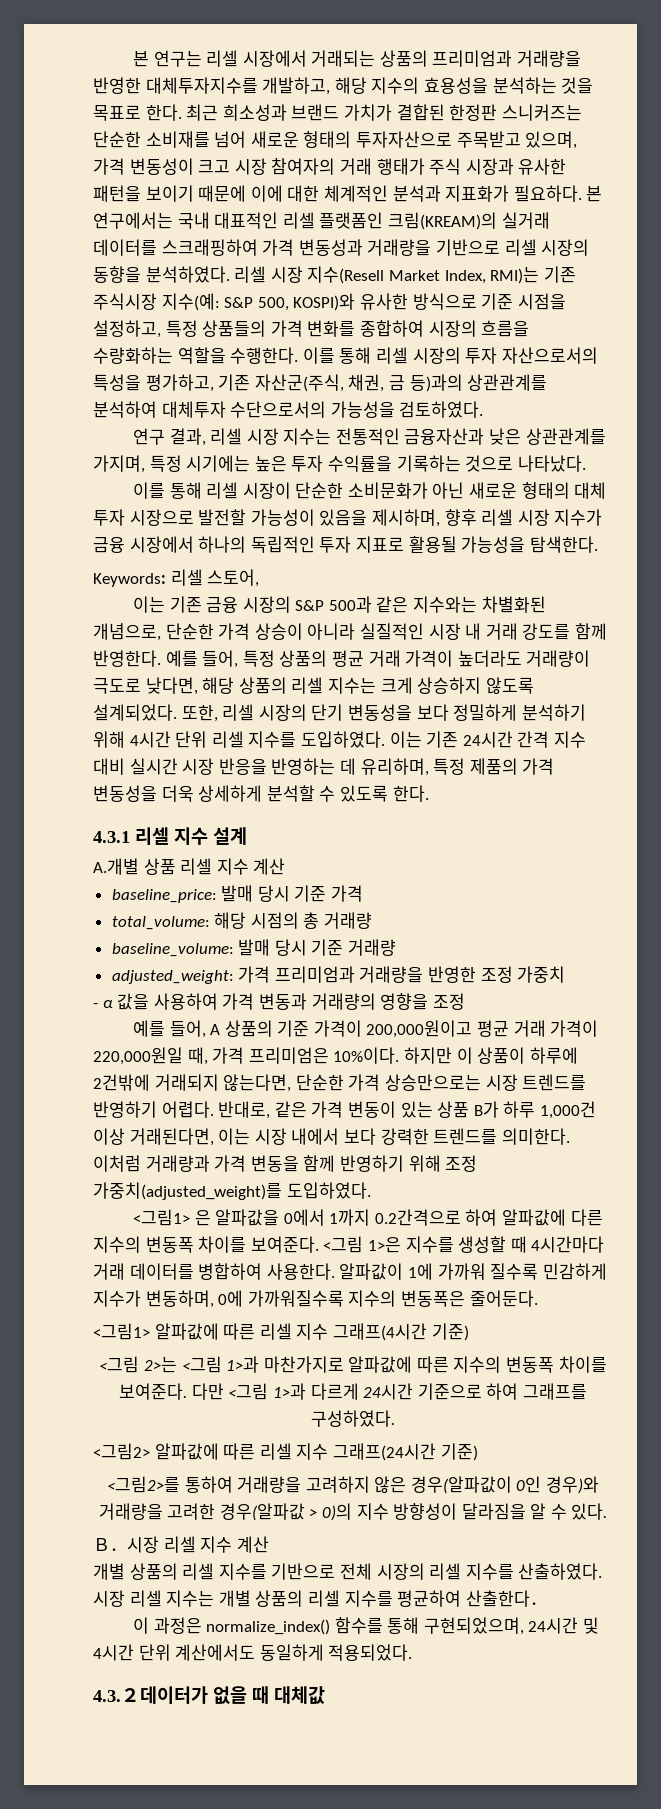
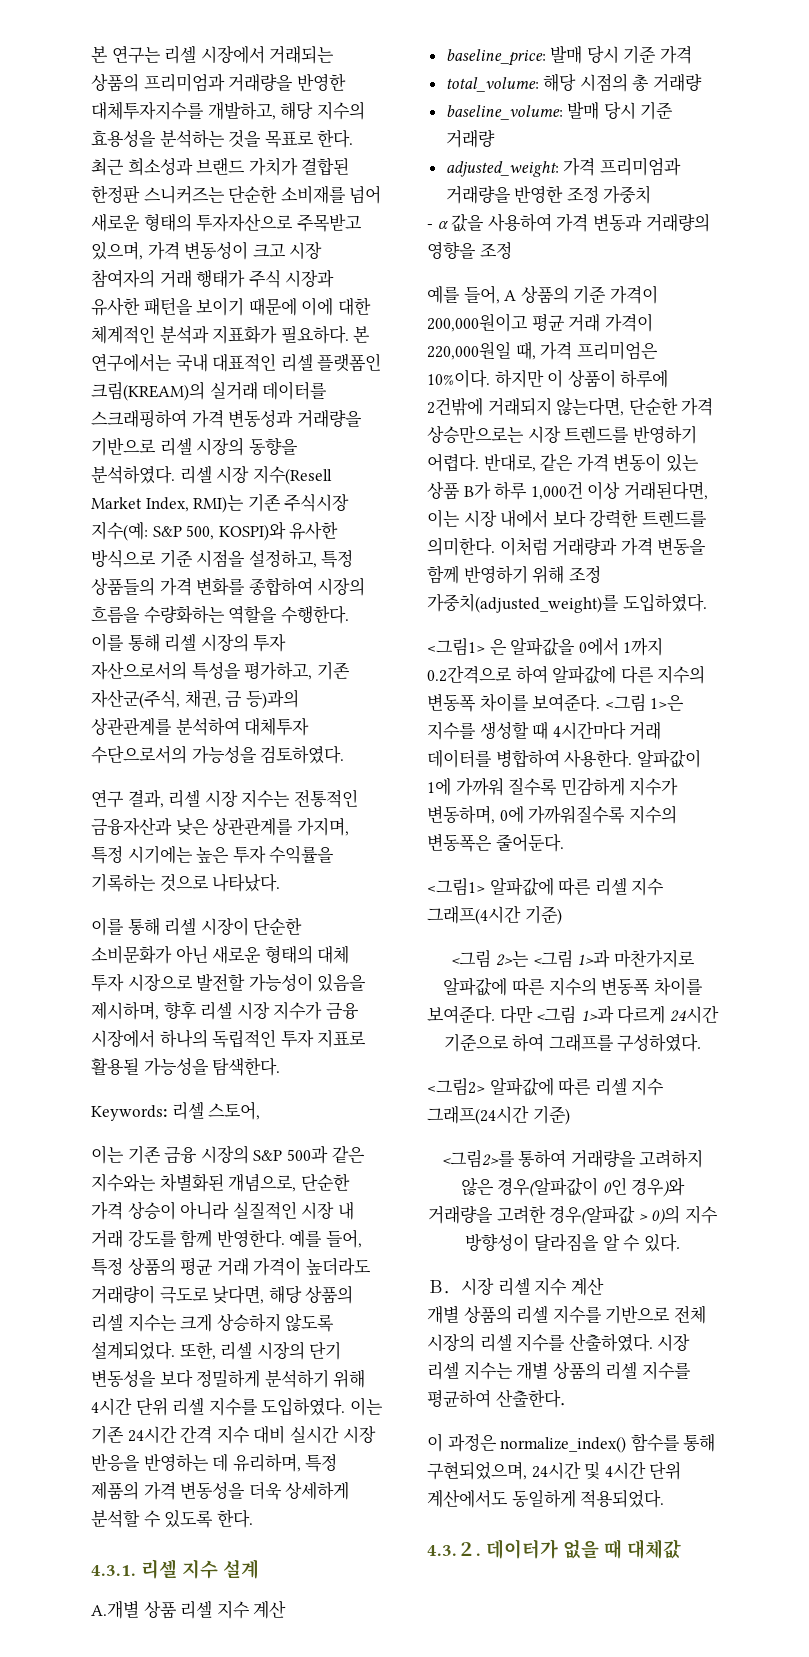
- 4.3.1 리셀 지수 설계
+ 4.3.1. 리셀 지수 설계
- 4.3.２데이터가 없을 때 대체값
+ 4.3.２. 데이터가 없을 때 대체값

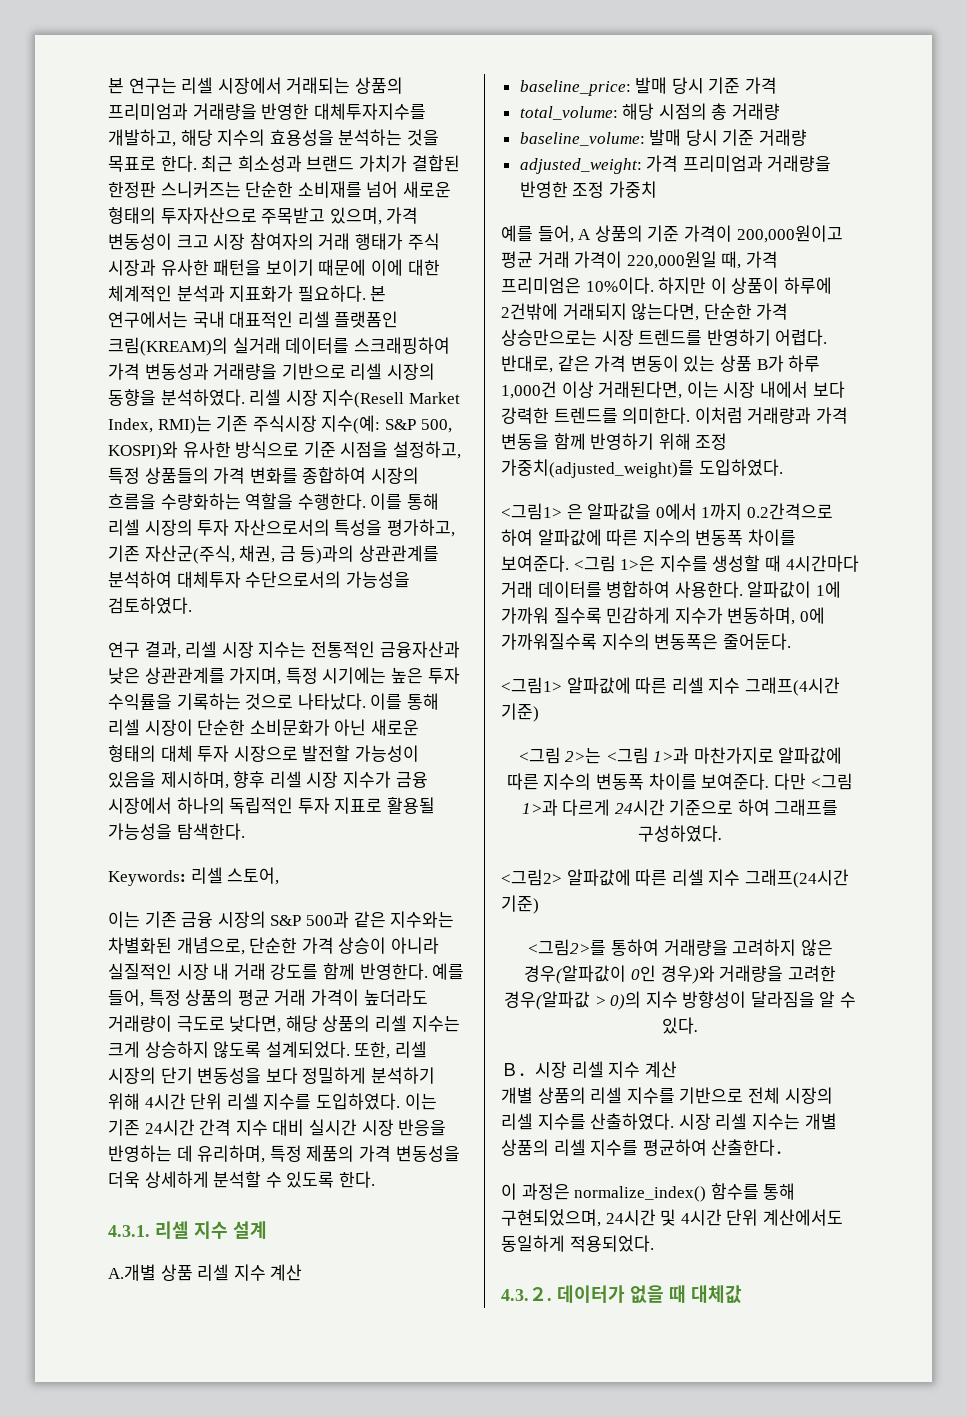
- 연구 결과, 리셀 시장 지수는 전통적인 금융자산과 낮은 상관관계를 가지며, 특정 시기에는 높은 투자 수익률을 기록하는 것으로 나타났다.
- 이를 통해 리셀 시장이 단순한 소비문화가 아닌 새로운 형태의 대체 투자 시장으로 발전할 가능성이 있음을 제시하며, 향후 리셀 시장 지수가 금융 시장에서 하나의 독립적인 투자 지표로 활용될 가능성을 탐색한다.
+ 연구 결과, 리셀 시장 지수는 전통적인 금융자산과 낮은 상관관계를 가지며, 특정 시기에는 높은 투자 수익률을 기록하는 것으로 나타났다. 이를 통해 리셀 시장이 단순한 소비문화가 아닌 새로운 형태의 대체 투자 시장으로 발전할 가능성이 있음을 제시하며, 향후 리셀 시장 지수가 금융 시장에서 하나의 독립적인 투자 지표로 활용될 가능성을 탐색한다.
- - α 값을 사용하여 가격 변동과 거래량의 영향을 조정
- <그림1> 은 알파값을 0에서 1까지 0.2간격으로 하여 알파값에 다른 지수의 변동폭 차이를 보여준다.
+ <그림1> 은 알파값을 0에서 1까지 0.2간격으로 하여 알파값에 따른 지수의 변동폭 차이를 보여준다.

